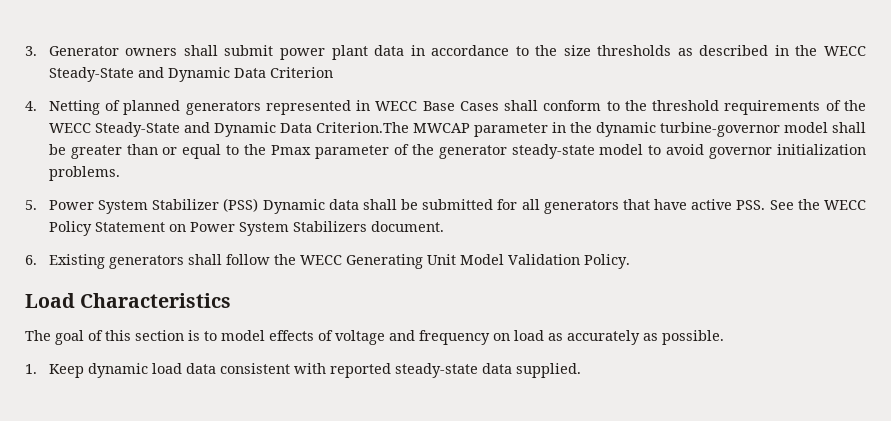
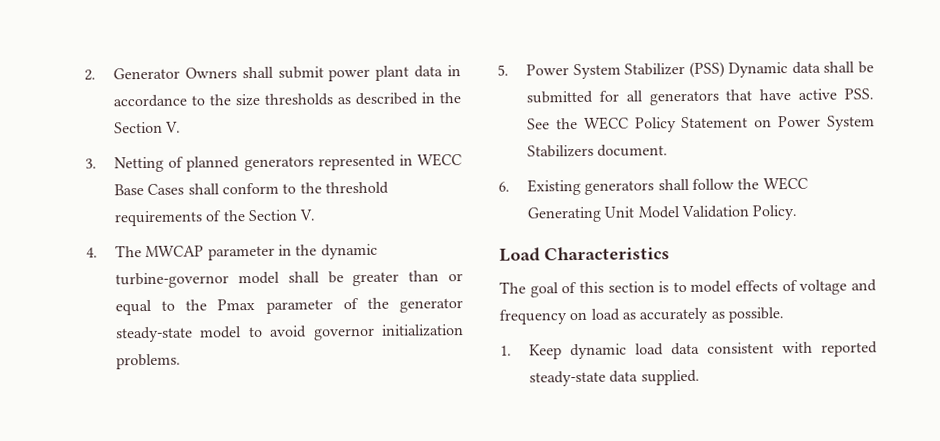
- 3. Generator owners shall submit power plant data in accordance to the size thresholds as described in the WECC Steady-State and Dynamic Data Criterion
- 4. Netting of planned generators represented in WECC Base Cases shall conform to the threshold requirements of the WECC Steady-State and Dynamic Data Criterion.The MWCAP parameter in the dynamic turbine-governor model shall be greater than or equal to the Pmax parameter of the generator steady-state model to avoid governor initialization problems.
+ 2. Generator Owners shall submit power plant data in accordance to the size thresholds as described in the Section V.
+ 3. Netting of planned generators represented in WECC Base Cases shall conform to the threshold requirements of the Section V.
+ 4. The MWCAP parameter in the dynamic turbine-governor model shall be greater than or equal to the Pmax parameter of the generator steady-state model to avoid governor initialization problems.

